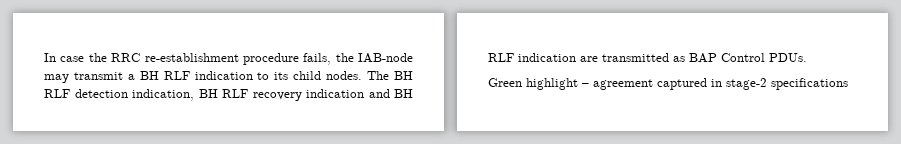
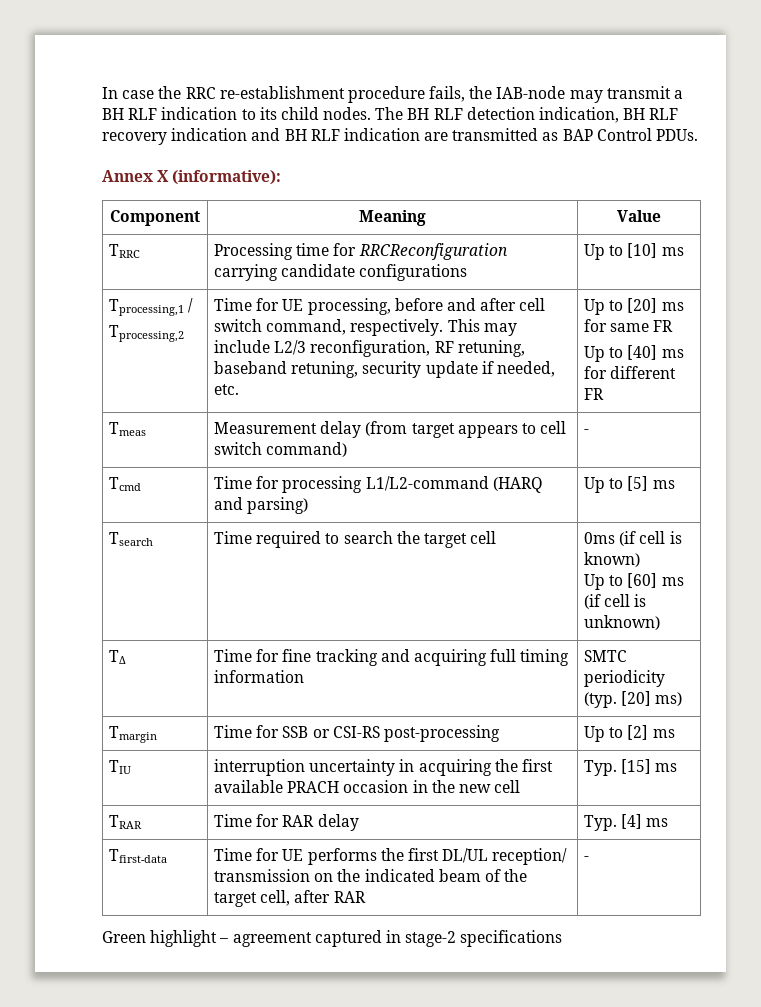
+ Annex X (informative):
+ Component | Meaning | Value
+ TRRC | Processing time for RRCReconfiguration carrying candidate configurations | Up to [10] ms
+ Tprocessing,1 /
+ Tprocessing,2 | Time for UE processing, before and after cell switch command, respectively. This may include L2/3 reconfiguration, RF retuning, baseband retuning, security update if needed, etc. | Up to [20] ms for same FR
+ Up to [40] ms for different FR
+ Tmeas | Measurement delay (from target appears to cell switch command) | -
+ Tcmd | Time for processing L1/L2-command (HARQ and parsing) | Up to [5] ms
+ Tsearch | Time required to search the target cell | 0ms (if cell is known)
+ Up to [60] ms (if cell is unknown)
+ TΔ | Time for fine tracking and acquiring full timing information | SMTC periodicity (typ. [20] ms)
+ Tmargin | Time for SSB or CSI-RS post-processing | Up to [2] ms
+ TIU | interruption uncertainty in acquiring the first available PRACH occasion in the new cell | Typ. [15] ms
+ TRAR | Time for RAR delay | Typ. [4] ms
+ Tfirst-data | Time for UE performs the first DL/UL reception/ transmission on the indicated beam of the target cell, after RAR | -

